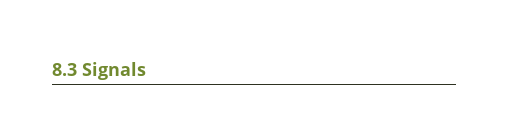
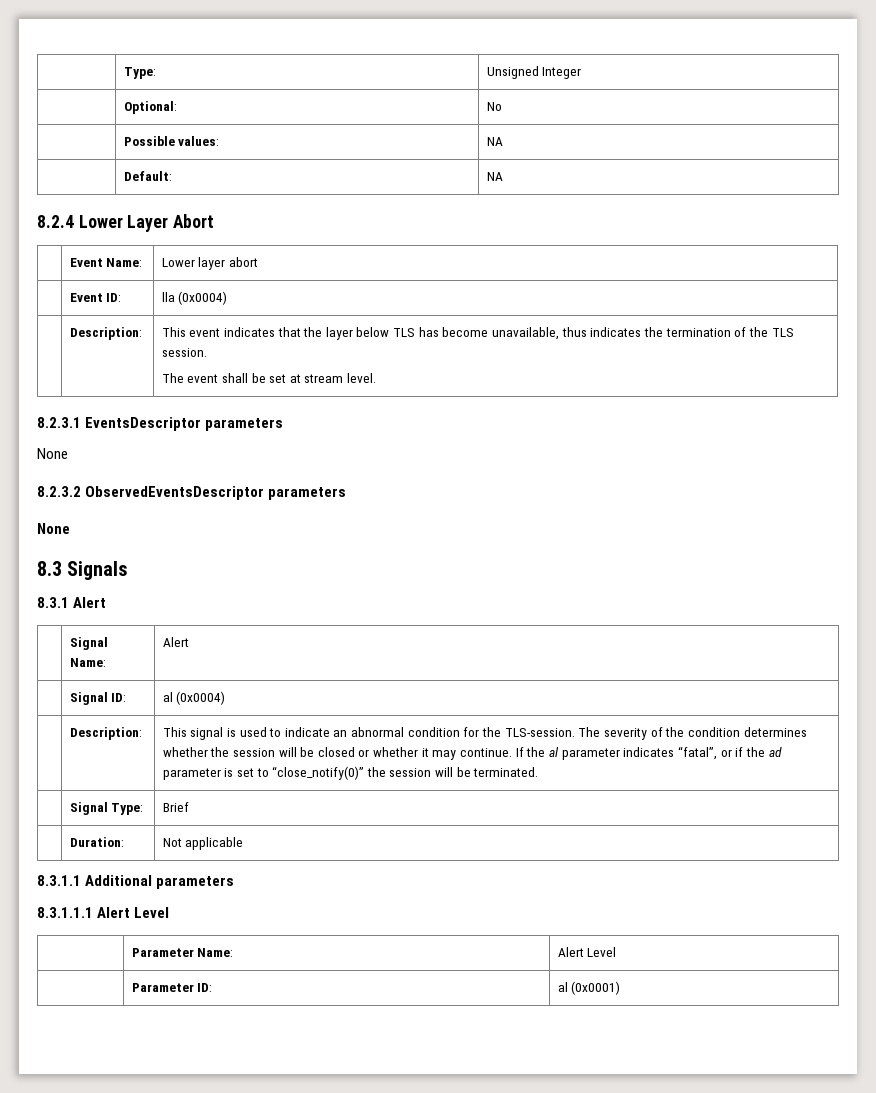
+ | Type: | Unsigned Integer
+ | Optional: | No
+ | Possible values: | NA
+ | Default: | NA
+ 8.2.4 Lower Layer Abort
+ | Event Name: | Lower layer abort
+ | Event ID: | lla (0x0004)
+ | Description: | This event indicates that the layer below TLS has become unavailable, thus indicates the termination of the TLS session.
+ The event shall be set at stream level.
+ 8.2.3.1 EventsDescriptor parameters
+ None
+ 8.2.3.2 ObservedEventsDescriptor parameters
+ None
  8.3 Signals
+ 8.3.1 Alert
+ | Signal Name: | Alert
+ | Signal ID: | al (0x0004)
+ | Description: | This signal is used to indicate an abnormal condition for the TLS-session. The severity of the condition determines whether the session will be closed or whether it may continue. If the al parameter indicates “fatal”, or if the ad parameter is set to “close_notify(0)” the session will be terminated.
+ | Signal Type: | Brief
+ | Duration: | Not applicable
+ 8.3.1.1 Additional parameters
+ 8.3.1.1.1 Alert Level
+ | Parameter Name: | Alert Level
+ | Parameter ID: | al (0x0001)

